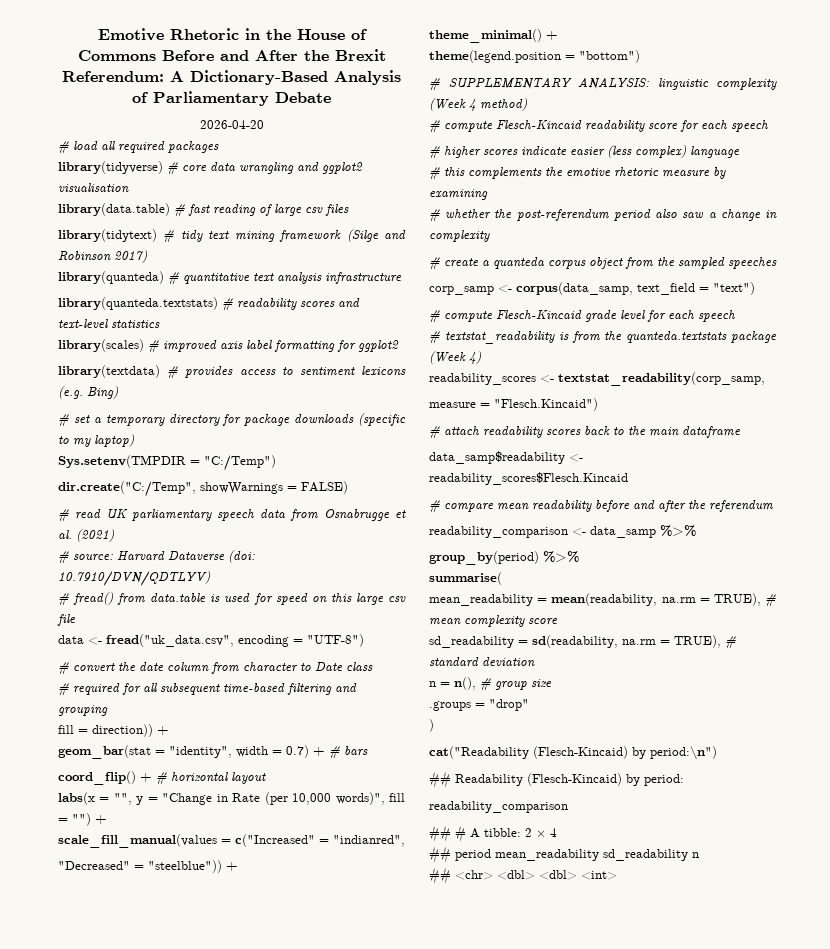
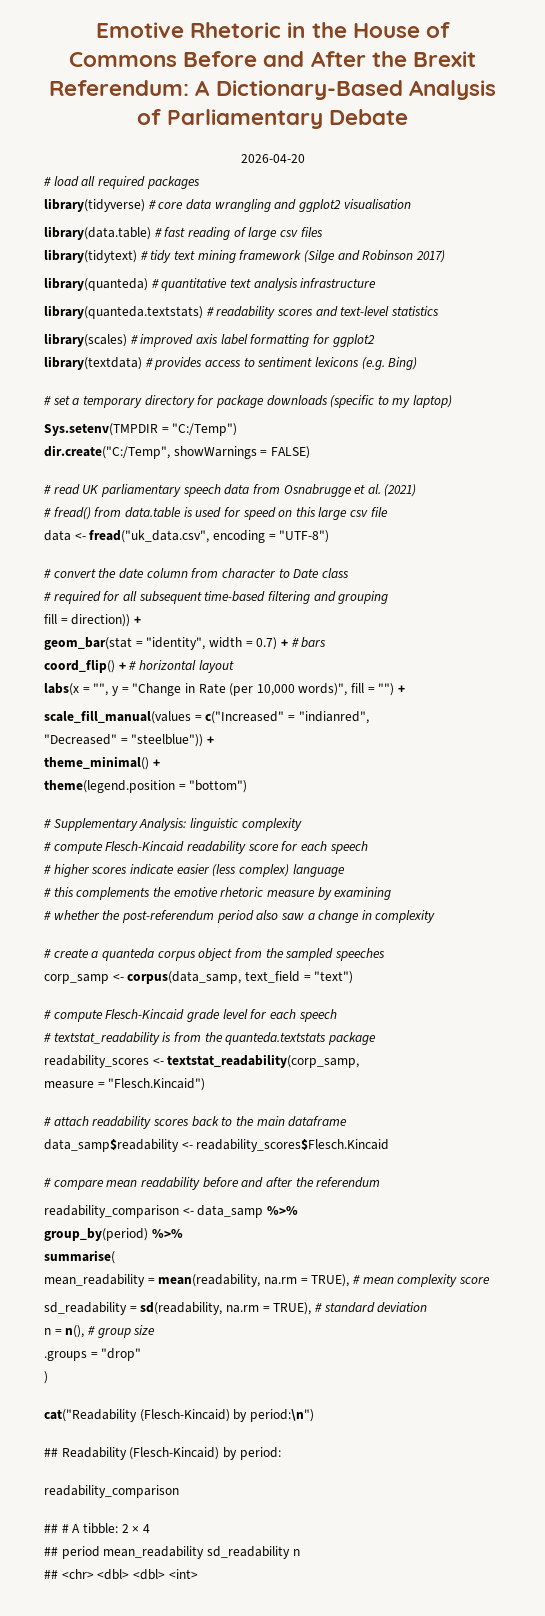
- # source: Harvard Dataverse (doi: 10.7910/DVN/QDTLYV)
- # SUPPLEMENTARY ANALYSIS: linguistic complexity (Week 4 method)
+ # Supplementary Analysis: linguistic complexity
- # textstat_readability is from the quanteda.textstats package (Week 4)
+ # textstat_readability is from the quanteda.textstats package

